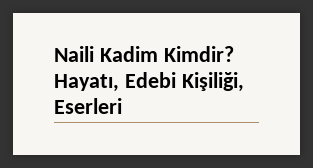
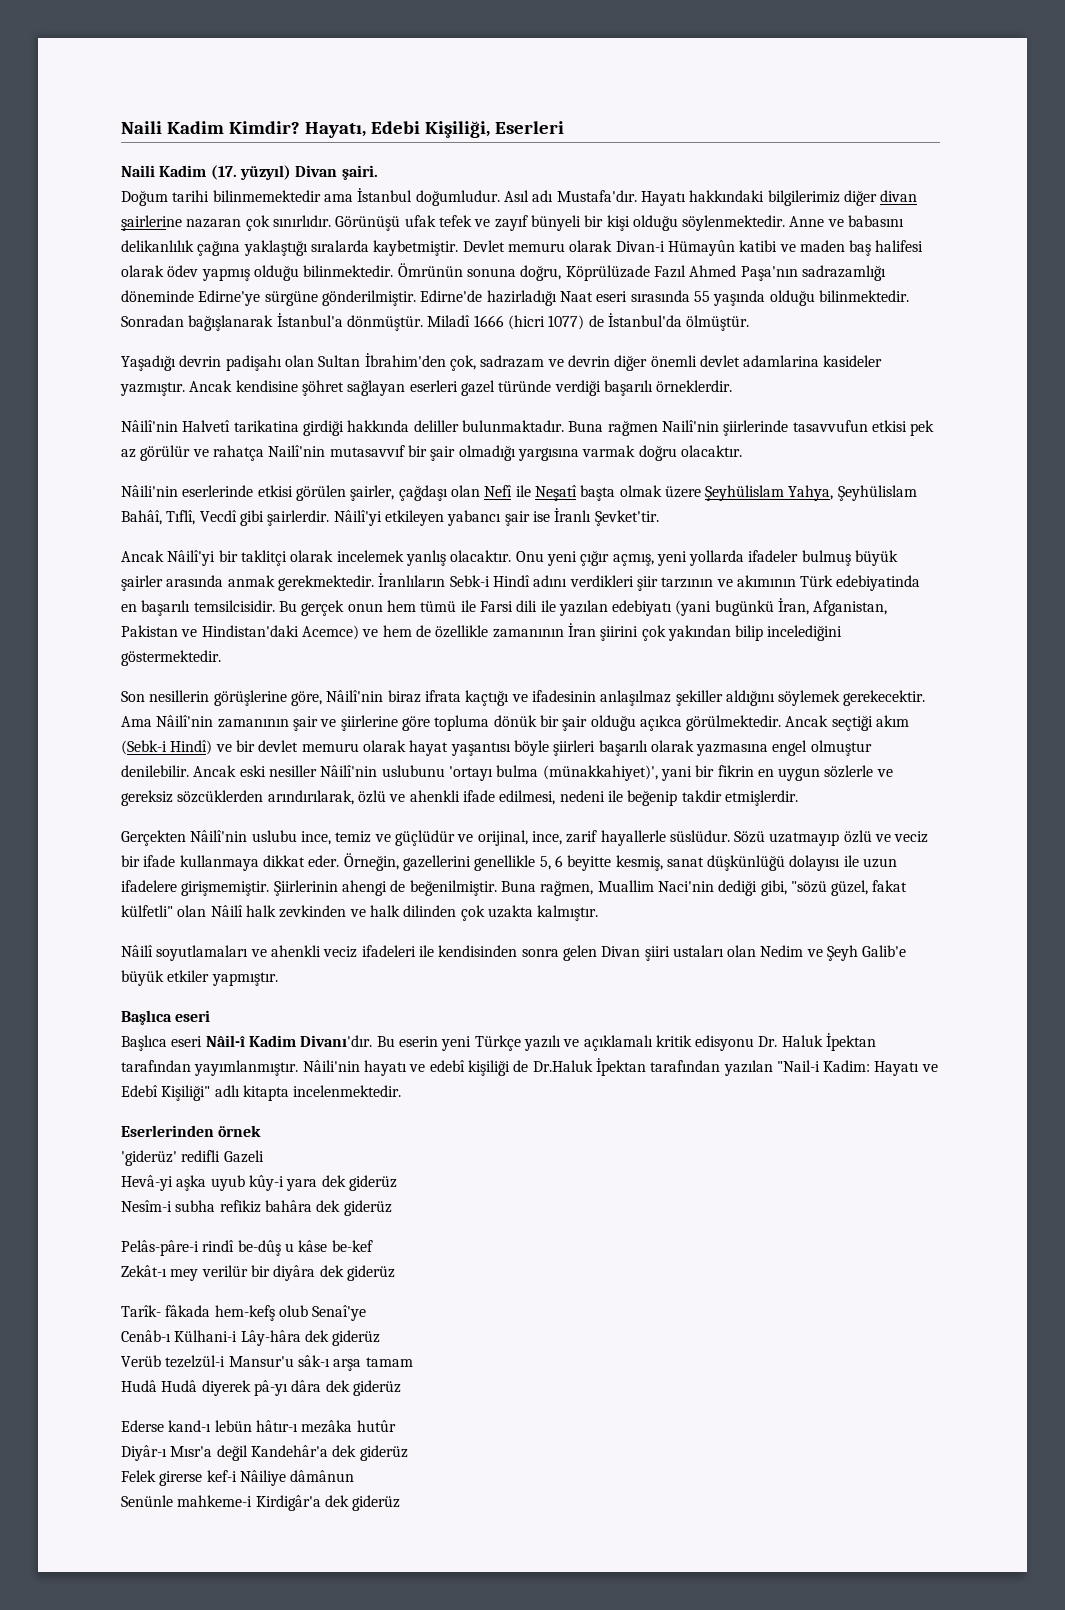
+ Naili Kadim (17. yüzyıl) Divan şairi.
+ Doğum tarihi bilinmemektedir ama İstanbul doğumludur. Asıl adı Mustafa'dır. Hayatı hakkındaki bilgilerimiz diğer divan şairlerine nazaran çok sınırlıdır. Görünüşü ufak tefek ve zayıf bünyeli bir kişi olduğu söylenmektedir. Anne ve babasını delikanlılık çağına yaklaştığı sıralarda kaybetmiştir. Devlet memuru olarak Divan-i Hümayûn katibi ve maden baş halifesi olarak ödev yapmış olduğu bilinmektedir. Ömrünün sonuna doğru, Köprülüzade Fazıl Ahmed Paşa'nın sadrazamlığı döneminde Edirne'ye sürgüne gönderilmiştir. Edirne'de hazirladığı Naat eseri sırasında 55 yaşında olduğu bilinmektedir. Sonradan bağışlanarak İstanbul'a dönmüştür. Miladî 1666 (hicri 1077) de İstanbul'da ölmüştür.
+ Yaşadığı devrin padişahı olan Sultan İbrahim'den çok, sadrazam ve devrin diğer önemli devlet adamlarina kasideler yazmıştır. Ancak kendisine şöhret sağlayan eserleri gazel türünde verdiği başarılı örneklerdir.
+ Nâilî'nin Halvetî tarikatina girdiği hakkında deliller bulunmaktadır. Buna rağmen Nailî'nin şiirlerinde tasavvufun etkisi pek az görülür ve rahatça Nailî'nin mutasavvıf bir şair olmadığı yargısına varmak doğru olacaktır.
+ Nâili'nin eserlerinde etkisi görülen şairler, çağdaşı olan Nefî ile Neşatî başta olmak üzere Şeyhülislam Yahya, Şeyhülislam Bahâî, Tıflî, Vecdî gibi şairlerdir. Nâilî'yi etkileyen yabancı şair ise İranlı Şevket'tir.
+ Ancak Nâilî'yi bir taklitçi olarak incelemek yanlış olacaktır. Onu yeni çığır açmış, yeni yollarda ifadeler bulmuş büyük şairler arasında anmak gerekmektedir. İranlıların Sebk-i Hindî adını verdikleri şiir tarzının ve akımının Türk edebiyatinda en başarılı temsilcisidir. Bu gerçek onun hem tümü ile Farsi dili ile yazılan edebiyatı (yani bugünkü İran, Afganistan, Pakistan ve Hindistan'daki Acemce) ve hem de özellikle zamanının İran şiirini çok yakından bilip incelediğini göstermektedir.
+ Son nesillerin görüşlerine göre, Nâilî'nin biraz ifrata kaçtığı ve ifadesinin anlaşılmaz şekiller aldığını söylemek gerekecektir. Ama Nâilî'nin zamanının şair ve şiirlerine göre topluma dönük bir şair olduğu açıkca görülmektedir. Ancak seçtiği akım (Sebk-i Hindî) ve bir devlet memuru olarak hayat yaşantısı böyle şiirleri başarılı olarak yazmasına engel olmuştur denilebilir. Ancak eski nesiller Nâilî'nin uslubunu 'ortayı bulma (münakkahiyet)', yani bir fikrin en uygun sözlerle ve gereksiz sözcüklerden arındırılarak, özlü ve ahenkli ifade edilmesi, nedeni ile beğenip takdir etmişlerdir.
+ Gerçekten Nâilî'nin uslubu ince, temiz ve güçlüdür ve orijinal, ince, zarif hayallerle süslüdur. Sözü uzatmayıp özlü ve veciz bir ifade kullanmaya dikkat eder. Örneğin, gazellerini genellikle 5, 6 beyitte kesmiş, sanat düşkünlüğü dolayısı ile uzun ifadelere girişmemiştir. Şiirlerinin ahengi de beğenilmiştir. Buna rağmen, Muallim Naci'nin dediği gibi, "sözü güzel, fakat külfetli" olan Nâilî halk zevkinden ve halk dilinden çok uzakta kalmıştır.
+ Nâilî soyutlamaları ve ahenkli veciz ifadeleri ile kendisinden sonra gelen Divan şiiri ustaları olan Nedim ve Şeyh Galib'e büyük etkiler yapmıştır.
+ Başlıca eseri
+ Başlıca eseri Nâil-î Kadim Divanı'dır. Bu eserin yeni Türkçe yazılı ve açıklamalı kritik edisyonu Dr. Haluk İpektan tarafından yayımlanmıştır. Nâili'nin hayatı ve edebî kişiliği de Dr.Haluk İpektan tarafından yazılan "Nail-i Kadim: Hayatı ve Edebî Kişiliği" adlı kitapta incelenmektedir.
+ Eserlerinden örnek
+ 'giderüz' redifli Gazeli
+ Hevâ-yi aşka uyub kûy-i yara dek giderüz
+ Nesîm-i subha refikiz bahâra dek giderüz
+ Pelâs-pâre-i rindî be-dûş u kâse be-kef
+ Zekât-ı mey verilür bir diyâra dek giderüz
+ Tarîk- fâkada hem-kefş olub Senaî'ye
+ Cenâb-ı Külhani-i Lây-hâra dek giderüz
+ Verüb tezelzül-i Mansur'u sâk-ı arşa tamam
+ Hudâ Hudâ diyerek pâ-yı dâra dek giderüz
+ Ederse kand-ı lebün hâtır-ı mezâka hutûr
+ Diyâr-ı Mısr'a değil Kandehâr'a dek giderüz
+ Felek girerse kef-i Nâiliye dâmânun
+ Senünle mahkeme-i Kirdigâr'a dek giderüz

